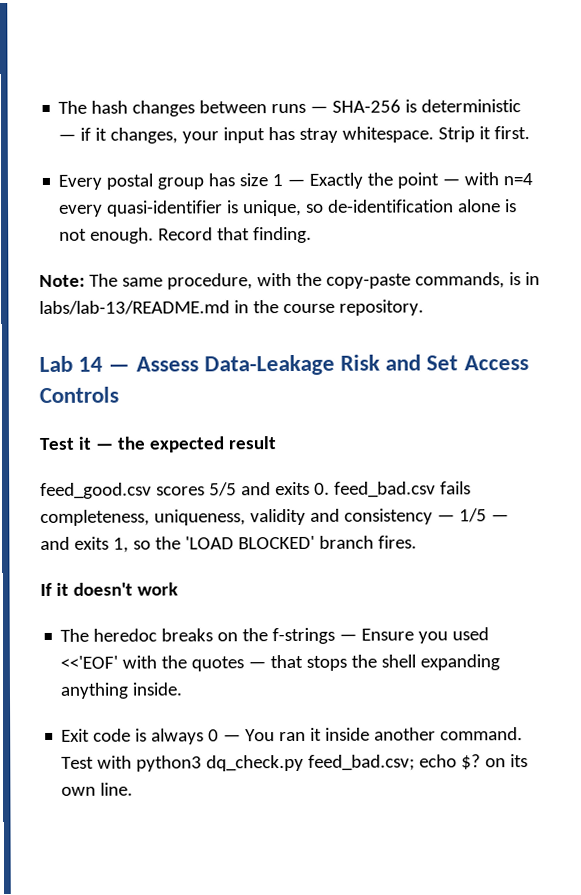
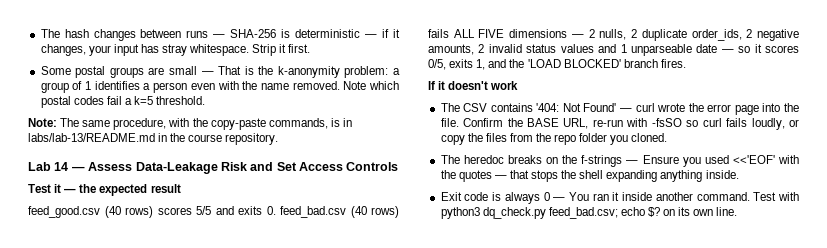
- Every postal group has size 1 — Exactly the point — with n=4 every quasi-identifier is unique, so de-identification alone is not enough. Record that finding.
+ Some postal groups are small — That is the k-anonymity problem: a group of 1 identifies a person even with the name removed. Note which postal codes fail a k=5 threshold.
- feed_good.csv scores 5/5 and exits 0. feed_bad.csv fails completeness, uniqueness, validity and consistency — 1/5 — and exits 1, so the 'LOAD BLOCKED' branch fires.
+ feed_good.csv (40 rows) scores 5/5 and exits 0. feed_bad.csv (40 rows) fails ALL FIVE dimensions — 2 nulls, 2 duplicate order_ids, 2 negative amounts, 2 invalid status values and 1 unparseable date — so it scores 0/5, exits 1, and the 'LOAD BLOCKED' branch fires.
+ The CSV contains '404: Not Found' — curl wrote the error page into the file. Confirm the BASE URL, re-run with -fsSO so curl fails loudly, or copy the files from the repo folder you cloned.

